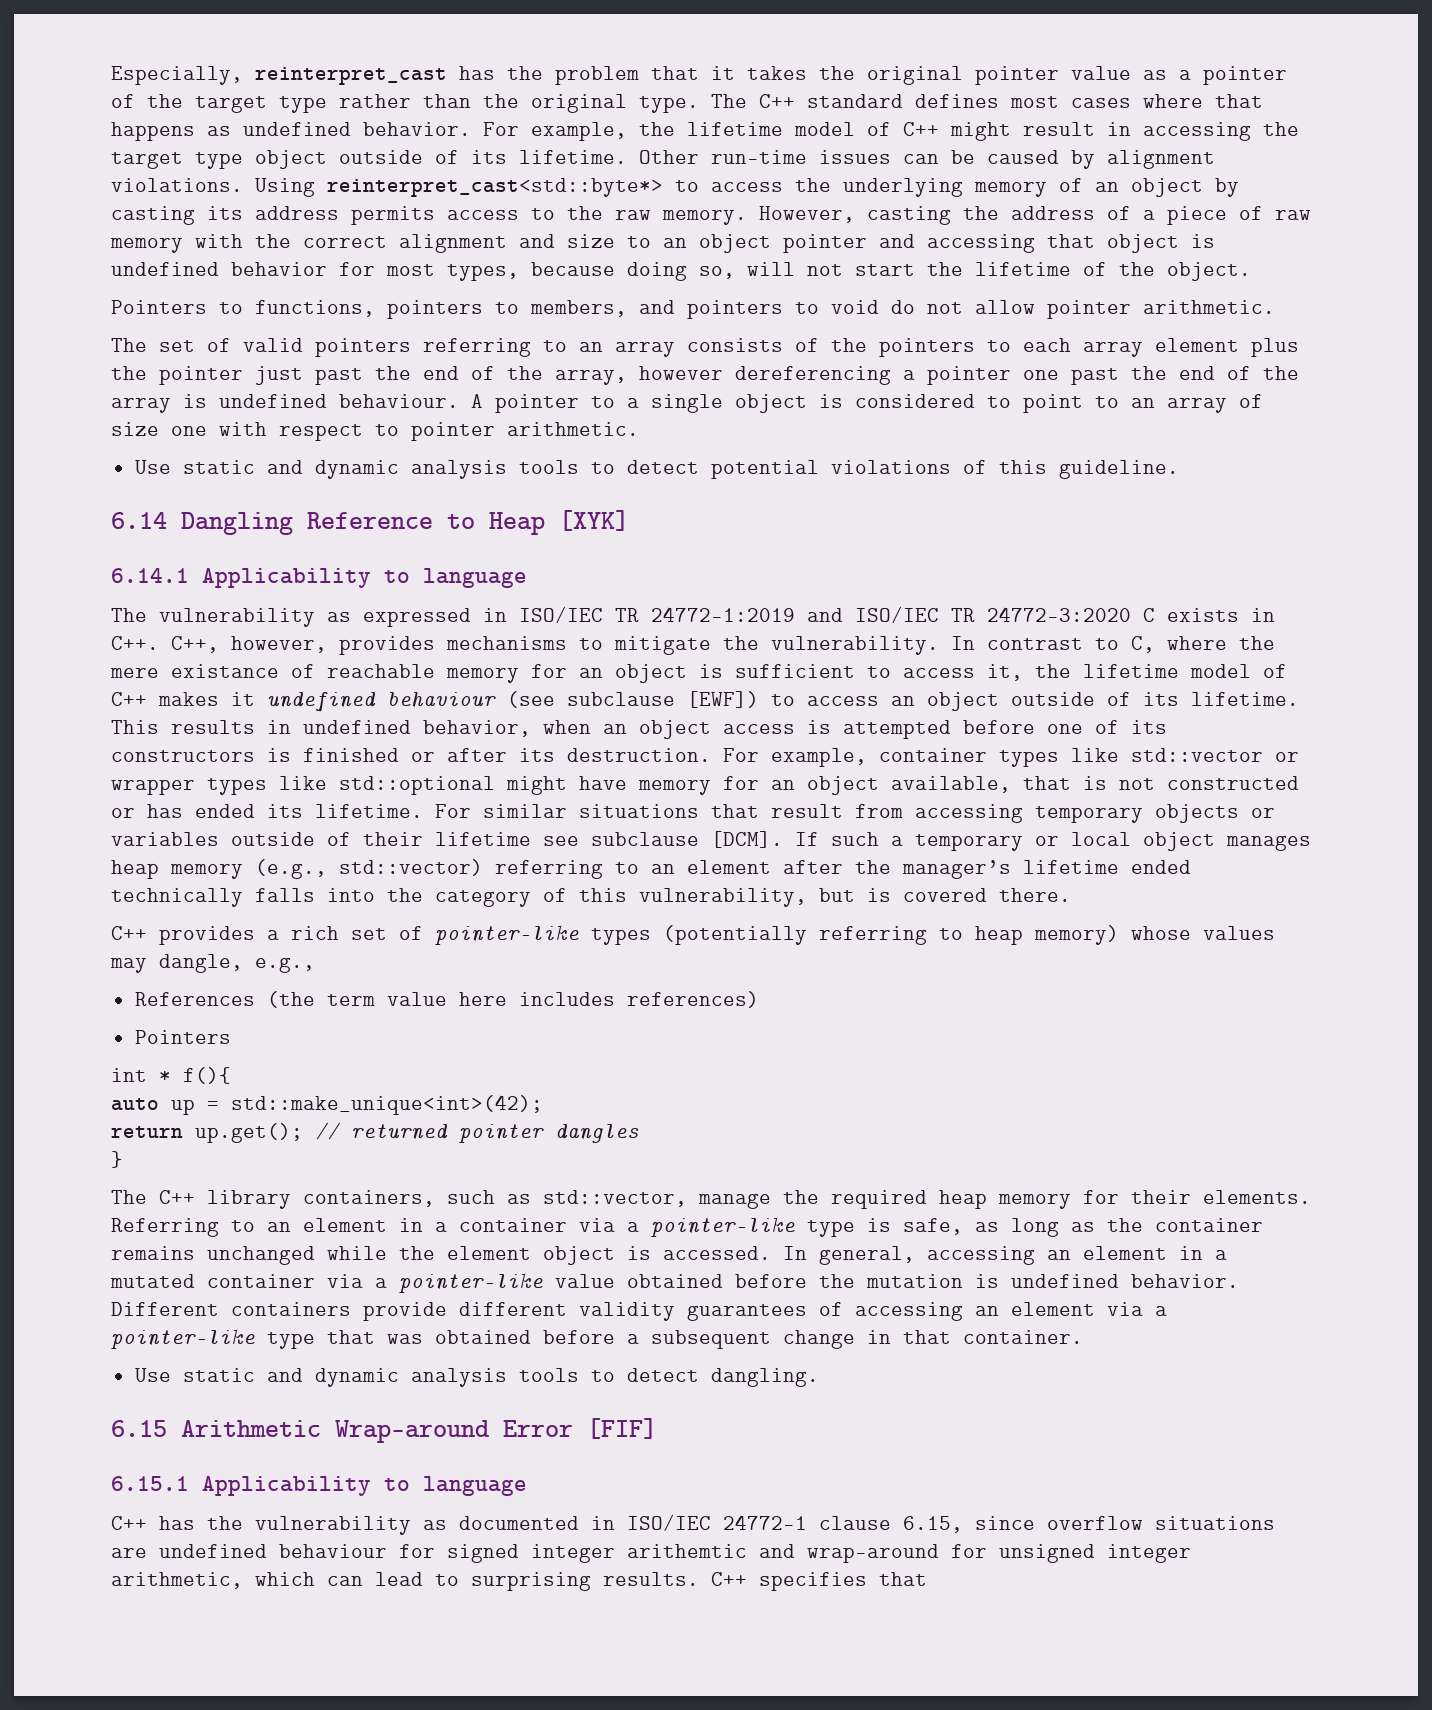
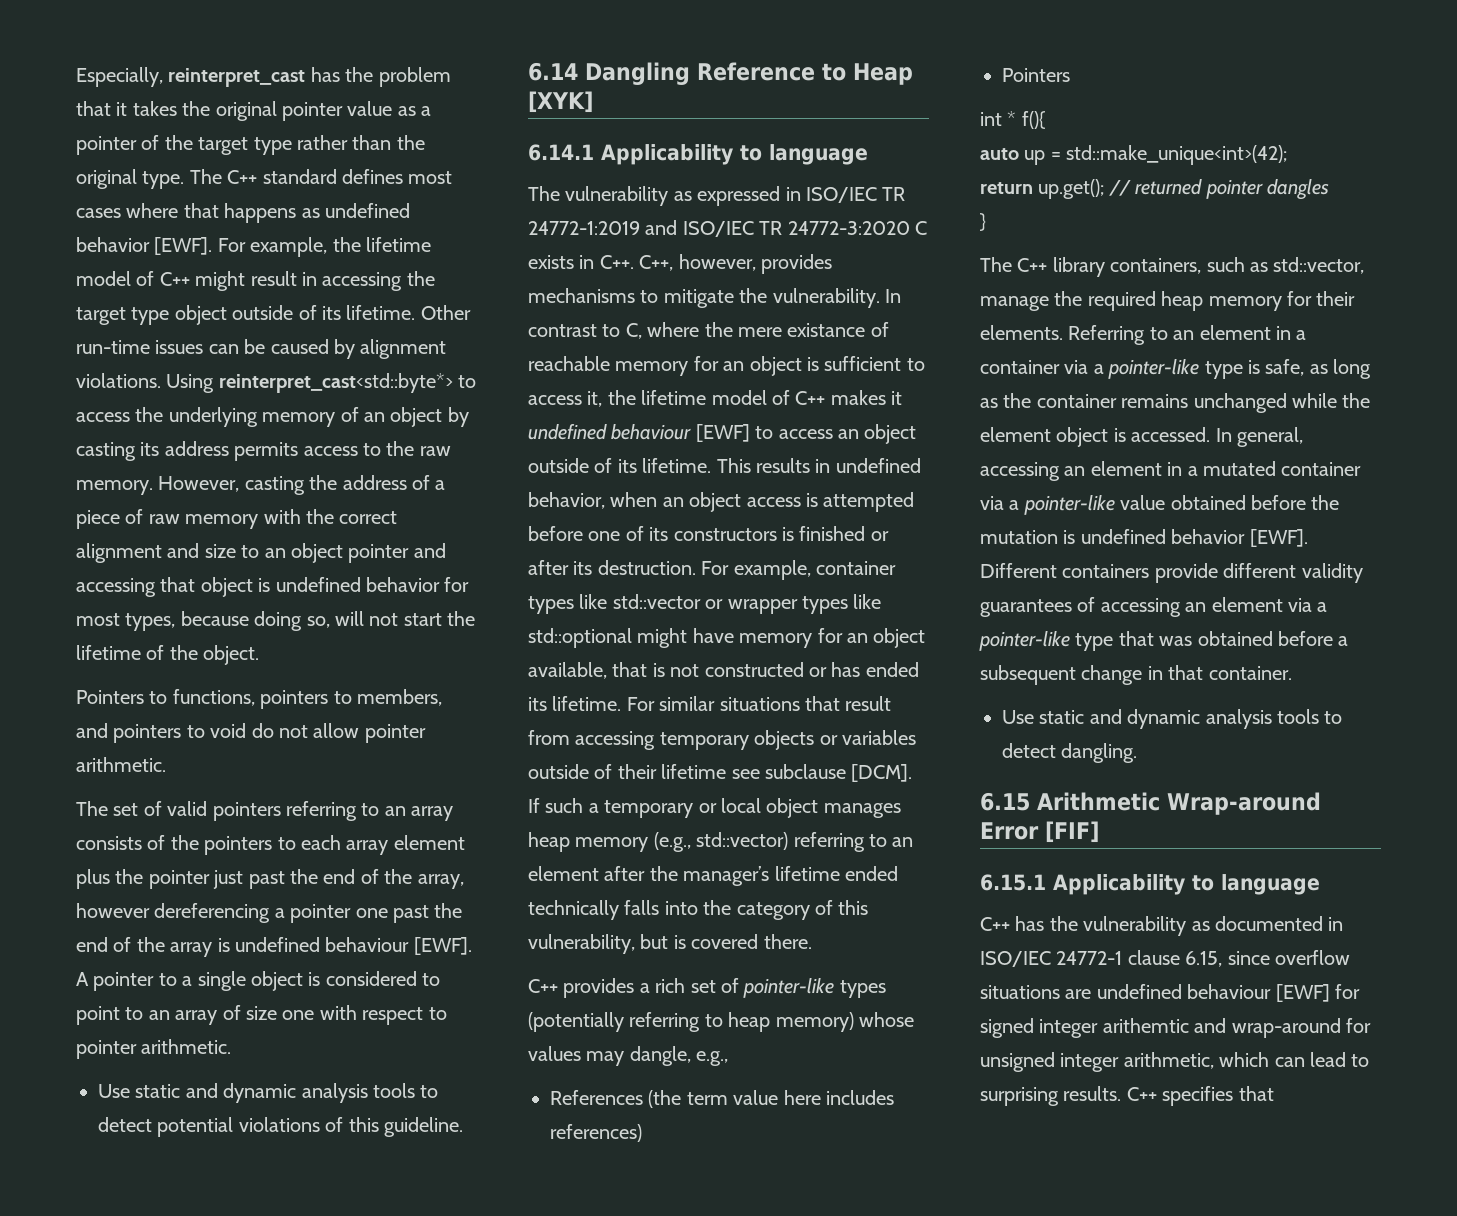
- The C++ standard defines most cases where that happens as undefined behavior.
+ The C++ standard defines most cases where that happens as undefined behavior [EWF].
- The set of valid pointers referring to an array consists of the pointers to each array element plus the pointer just past the end of the array, however dereferencing a pointer one past the end of the array is undefined behaviour.
+ The set of valid pointers referring to an array consists of the pointers to each array element plus the pointer just past the end of the array, however dereferencing a pointer one past the end of the array is undefined behaviour [EWF].
- In contrast to C, where the mere existance of reachable memory for an object is sufficient to access it, the lifetime model of C++ makes it undefined behaviour (see subclause [EWF]) to access an object outside of its lifetime.
+ In contrast to C, where the mere existance of reachable memory for an object is sufficient to access it, the lifetime model of C++ makes it undefined behaviour [EWF] to access an object outside of its lifetime.
- In general, accessing an element in a mutated container via a pointer-like value obtained before the mutation is undefined behavior.
+ In general, accessing an element in a mutated container via a pointer-like value obtained before the mutation is undefined behavior [EWF].
- C++ has the vulnerability as documented in ISO/IEC 24772-1 clause 6.15, since overflow situations are undefined behaviour for signed integer arithemtic and wrap-around for unsigned integer arithmetic, which can lead to surprising results.
+ C++ has the vulnerability as documented in ISO/IEC 24772-1 clause 6.15, since overflow situations are undefined behaviour [EWF] for signed integer arithemtic and wrap-around for unsigned integer arithmetic, which can lead to surprising results.

